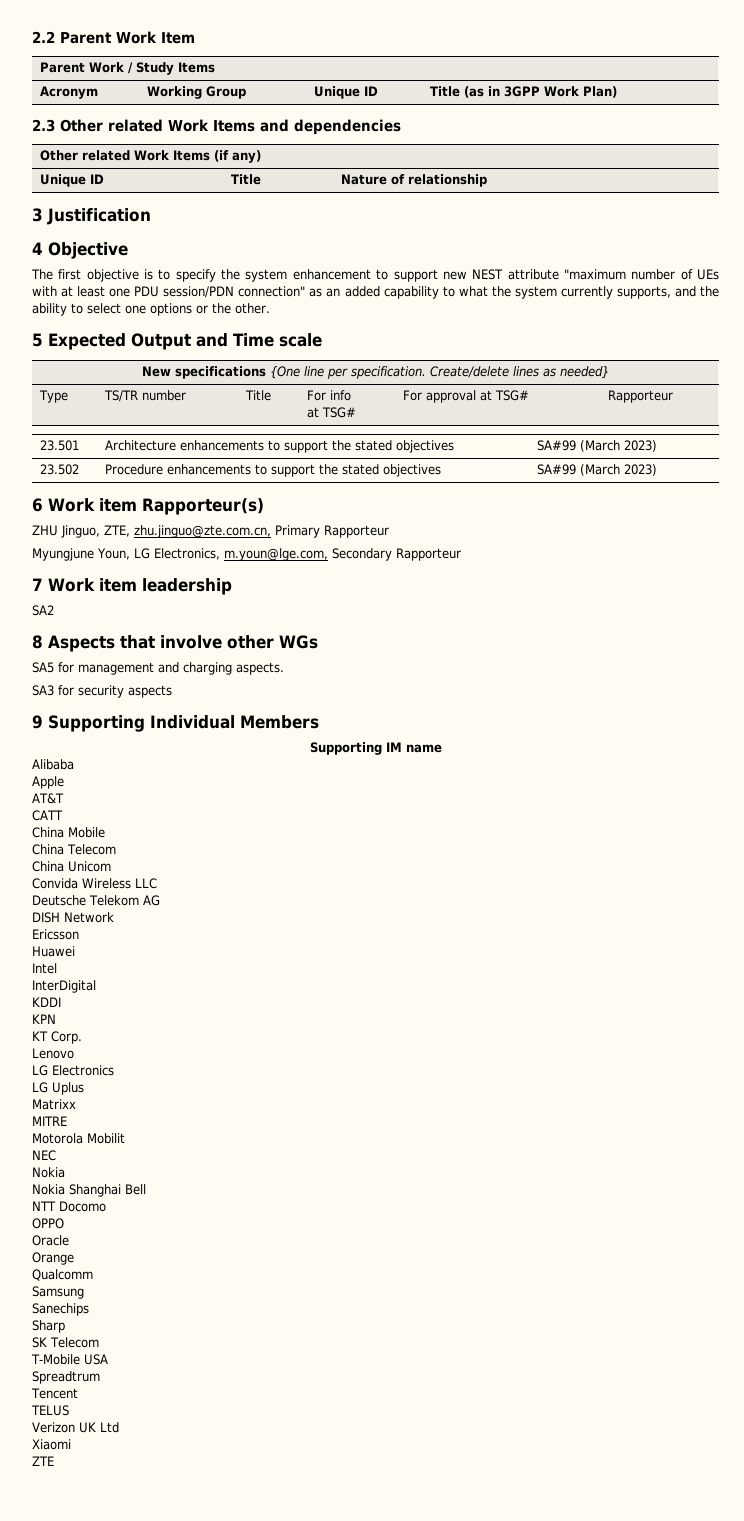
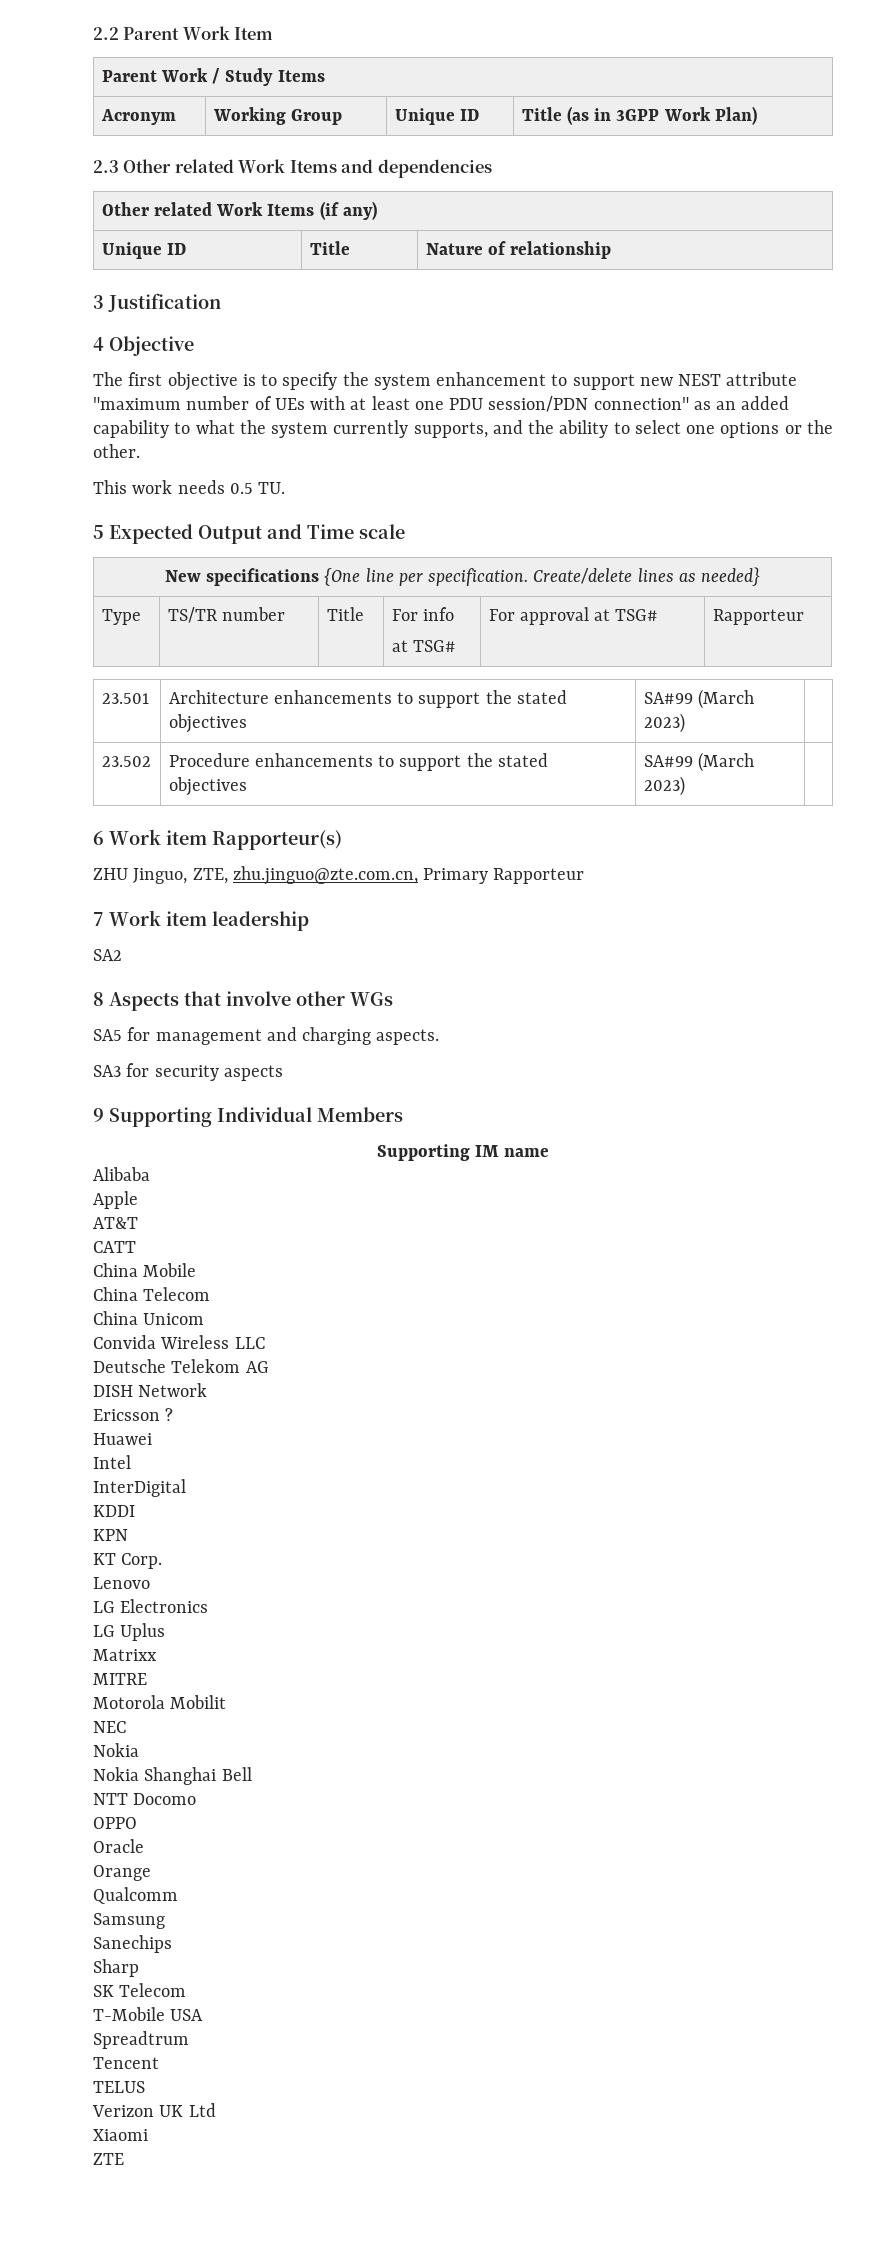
+ This work needs 0.5 TU.
- Myungjune Youn, LG Electronics, m.youn@lge.com, Secondary Rapporteur
- Ericsson
+ Ericsson ?

